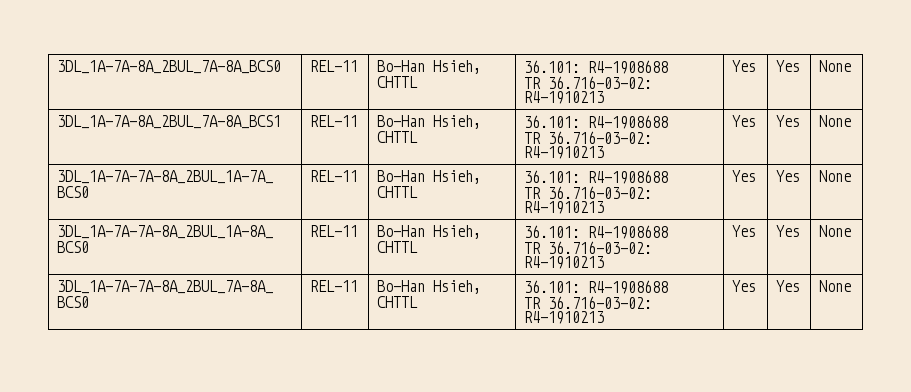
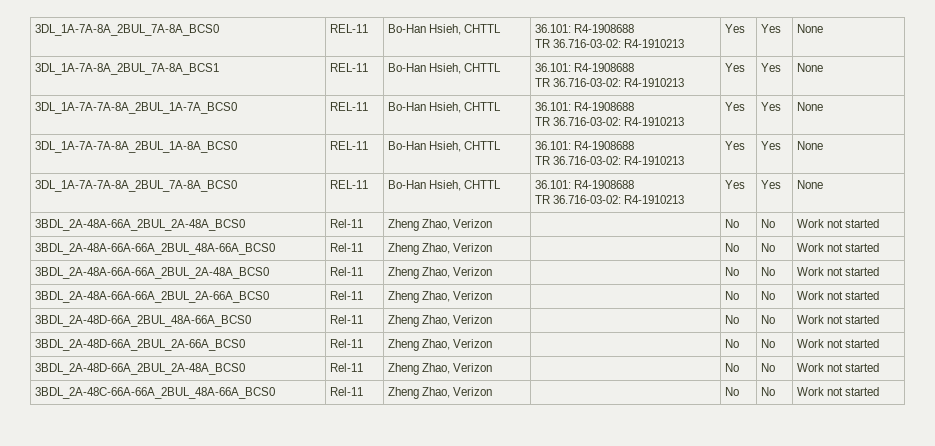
+ 3BDL_2A-48A-66A_2BUL_2A-48A_BCS0 | Rel-11 | Zheng Zhao, Verizon | | No | No | Work not started
+ 3BDL_2A-48A-66A-66A_2BUL_48A-66A_BCS0 | Rel-11 | Zheng Zhao, Verizon | | No | No | Work not started
+ 3BDL_2A-48A-66A-66A_2BUL_2A-48A_BCS0 | Rel-11 | Zheng Zhao, Verizon | | No | No | Work not started
+ 3BDL_2A-48A-66A-66A_2BUL_2A-66A_BCS0 | Rel-11 | Zheng Zhao, Verizon | | No | No | Work not started
+ 3BDL_2A-48D-66A_2BUL_48A-66A_BCS0 | Rel-11 | Zheng Zhao, Verizon | | No | No | Work not started
+ 3BDL_2A-48D-66A_2BUL_2A-66A_BCS0 | Rel-11 | Zheng Zhao, Verizon | | No | No | Work not started
+ 3BDL_2A-48D-66A_2BUL_2A-48A_BCS0 | Rel-11 | Zheng Zhao, Verizon | | No | No | Work not started
+ 3BDL_2A-48C-66A-66A_2BUL_48A-66A_BCS0 | Rel-11 | Zheng Zhao, Verizon | | No | No | Work not started

